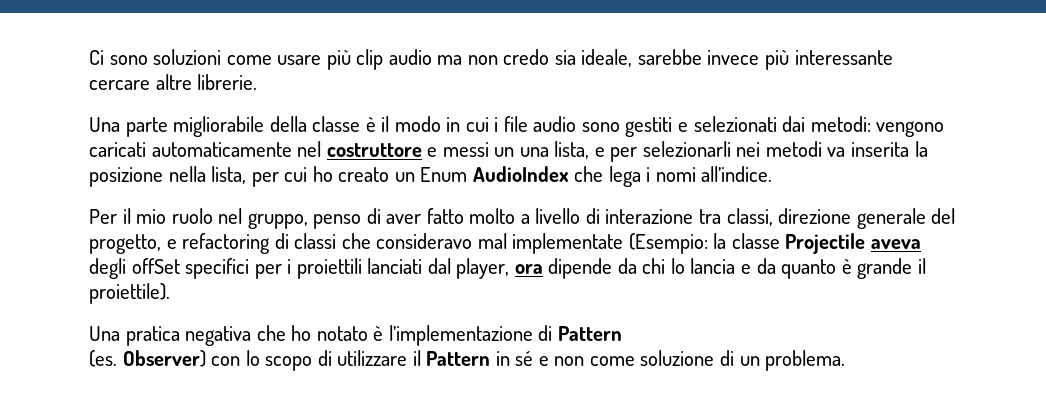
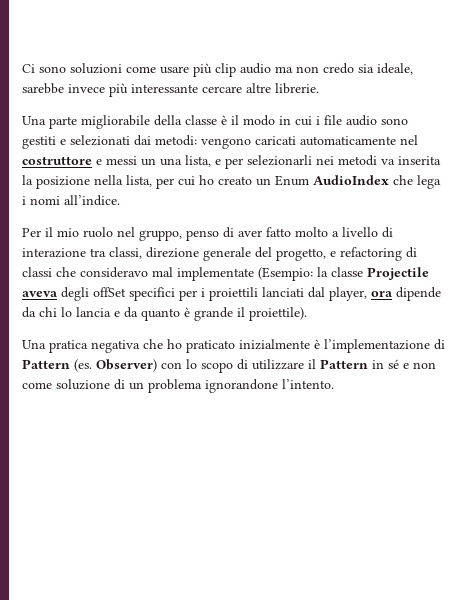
- Una pratica negativa che ho notato è l’implementazione di Pattern
- (es.
+ Una pratica negativa che ho praticato inizialmente è l’implementazione di Pattern (es.
- Observer) con lo scopo di utilizzare il Pattern in sé e non come soluzione di un problema.
+ Observer) con lo scopo di utilizzare il Pattern in sé e non come soluzione di un problema ignorandone l’intento.

